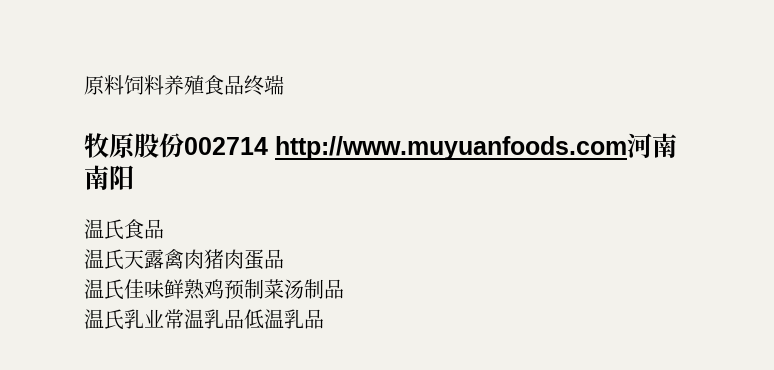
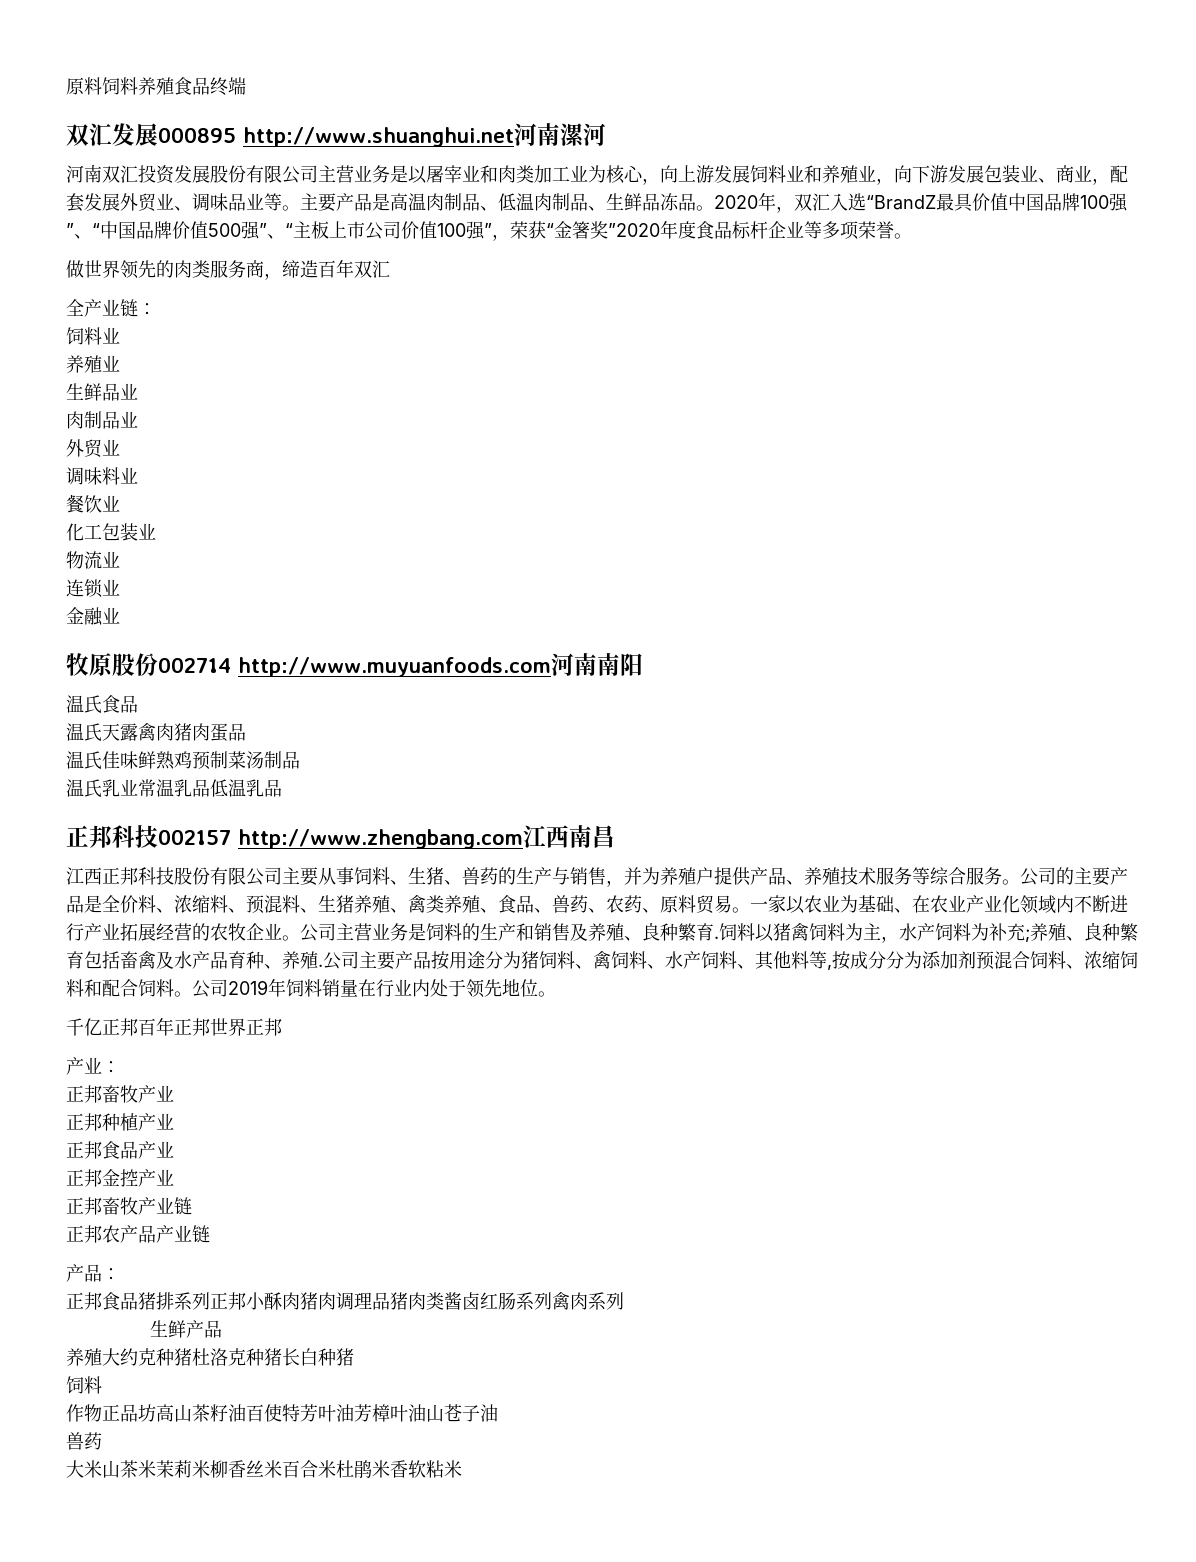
+ 双汇发展000895 http://www.shuanghui.net河南漯河
+ 河南双汇投资发展股份有限公司主营业务是以屠宰业和肉类加工业为核心，向上游发展饲料业和养殖业，向下游发展包装业、商业，配套发展外贸业、调味品业等。主要产品是高温肉制品、低温肉制品、生鲜品冻品。2020年，双汇入选“BrandZ最具价值中国品牌100强”、“中国品牌价值500强”、“主板上市公司价值100强”，荣获“金箸奖”2020年度食品标杆企业等多项荣誉。
+ 做世界领先的肉类服务商，缔造百年双汇
+ 全产业链：
+ 饲料业
+ 养殖业
+ 生鲜品业
+ 肉制品业
+ 外贸业
+ 调味料业
+ 餐饮业
+ 化工包装业
+ 物流业
+ 连锁业
+ 金融业
+ 正邦科技002157 http://www.zhengbang.com江西南昌
+ 江西正邦科技股份有限公司主要从事饲料、生猪、兽药的生产与销售，并为养殖户提供产品、养殖技术服务等综合服务。公司的主要产品是全价料、浓缩料、预混料、生猪养殖、禽类养殖、食品、兽药、农药、原料贸易。一家以农业为基础、在农业产业化领域内不断进行产业拓展经营的农牧企业。公司主营业务是饲料的生产和销售及养殖、良种繁育.饲料以猪禽饲料为主，水产饲料为补充;养殖、良种繁育包括畜禽及水产品育种、养殖.公司主要产品按用途分为猪饲料、禽饲料、水产饲料、其他料等,按成分分为添加剂预混合饲料、浓缩饲料和配合饲料。公司2019年饲料销量在行业内处于领先地位。
+ 千亿正邦百年正邦世界正邦
+ 产业：
+ 正邦畜牧产业
+ 正邦种植产业
+ 正邦食品产业
+ 正邦金控产业
+ 正邦畜牧产业链
+ 正邦农产品产业链
+ 产品：
+ 正邦食品猪排系列正邦小酥肉猪肉调理品猪肉类酱卤红肠系列禽肉系列
+ 生鲜产品
+ 养殖大约克种猪杜洛克种猪长白种猪
+ 饲料
+ 作物正品坊高山茶籽油百使特芳叶油芳樟叶油山苍子油
+ 兽药
+ 大米山茶米茉莉米柳香丝米百合米杜鹃米香软粘米

